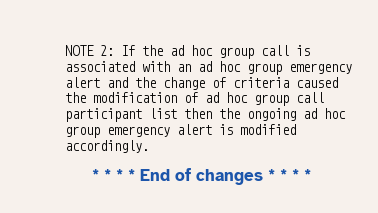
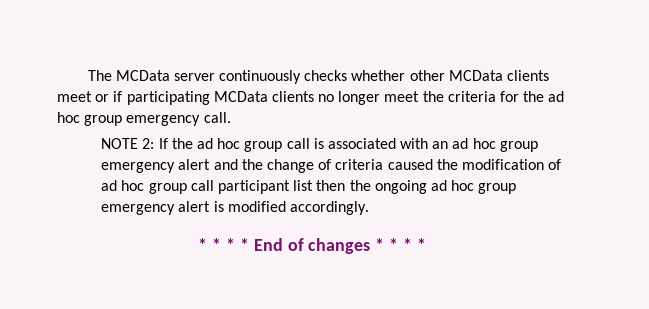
+ The MCData server continuously checks whether other MCData clients meet or if participating MCData clients no longer meet the criteria for the ad hoc group emergency call.

